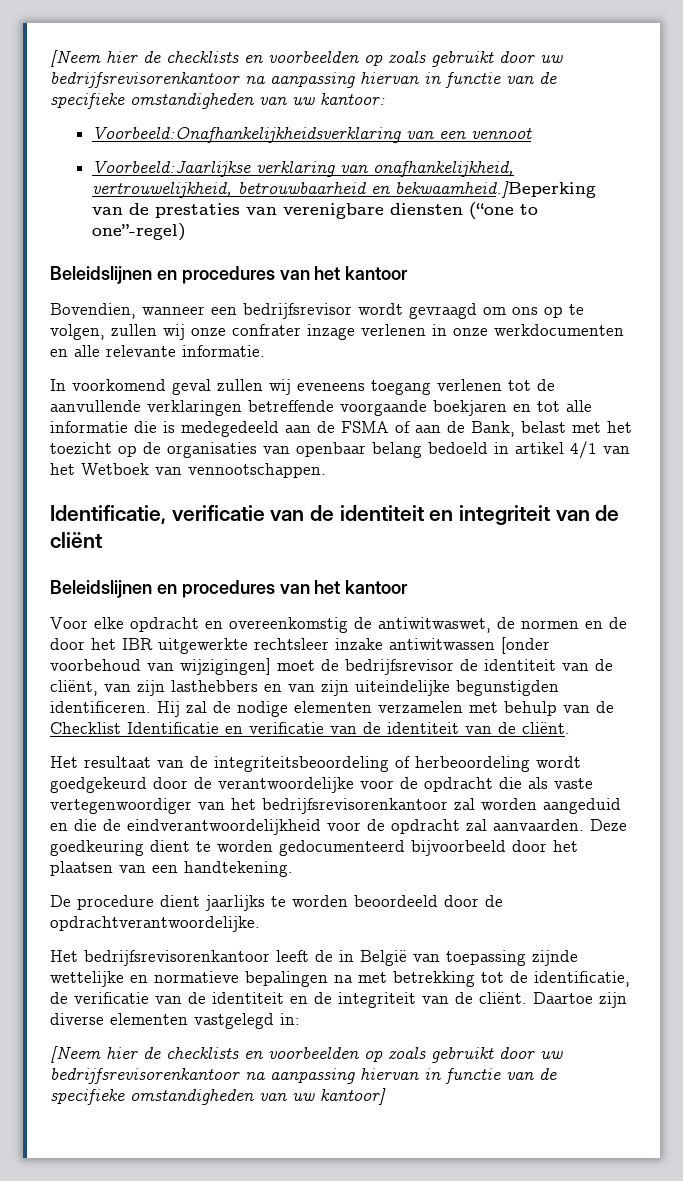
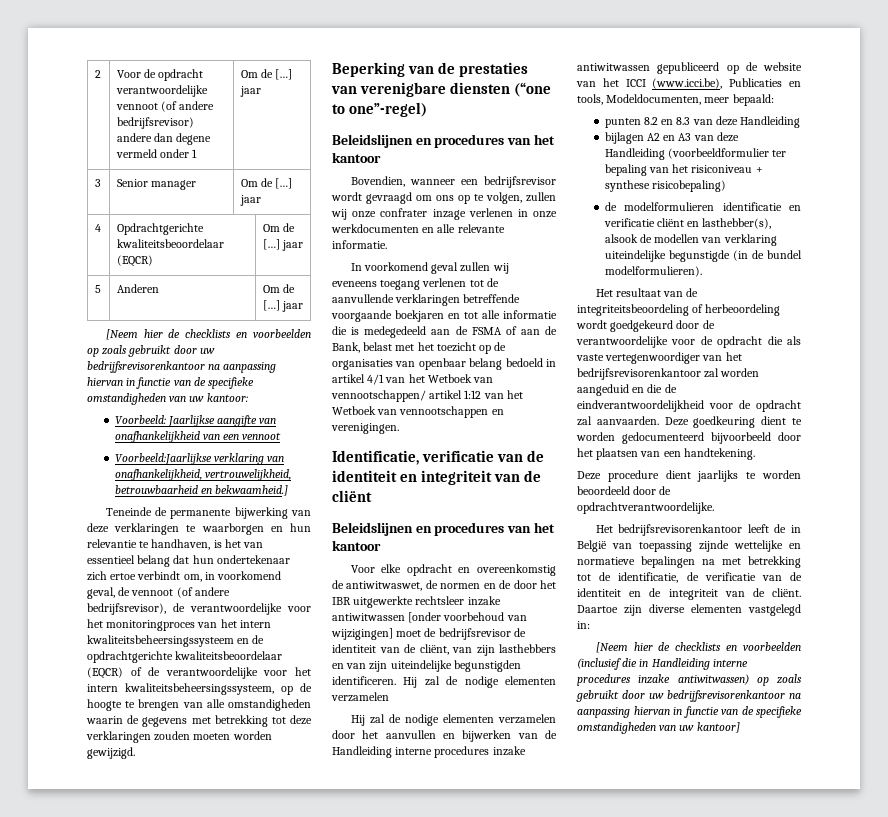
+ 2 | Voor de opdracht verantwoordelijke vennoot (of andere bedrijfsrevisor) andere dan degene vermeld onder 1 | Om de […] jaar
+ 3 | Senior manager | Om de […] jaar
+ 4 | Opdrachtgerichte kwaliteitsbeoordelaar (EQCR) | Om de […] jaar
+ 5 | Anderen | Om de […] jaar
- Voorbeeld:Onafhankelijkheidsverklaring van een vennoot
+ Voorbeeld: Jaarlijkse aangifte van onafhankelijkheid van een vennoot
- Voorbeeld:Jaarlijkse verklaring van onafhankelijkheid, vertrouwelijkheid, betrouwbaarheid en bekwaamheid.]Beperking van de prestaties van verenigbare diensten (“one to one”-regel)
+ Voorbeeld:Jaarlijkse verklaring van onafhankelijkheid, vertrouwelijkheid, betrouwbaarheid en bekwaamheid.]
+ Teneinde de permanente bijwerking van deze verklaringen te waarborgen en hun relevantie te handhaven, is het van essentieel belang dat hun ondertekenaar zich ertoe verbindt om, in voorkomend geval, de vennoot (of andere bedrijfsrevisor), de verantwoordelijke voor het monitoringproces van het intern kwaliteitsbeheersingssysteem en de opdrachtgerichte kwaliteitsbeoordelaar (EQCR) of de verantwoordelijke voor het intern kwaliteitsbeheersingssysteem, op de hoogte te brengen van alle omstandigheden waarin de gegevens met betrekking tot deze verklaringen zouden moeten worden gewijzigd.
+ Beperking van de prestaties van verenigbare diensten (“one to one”-regel)
- In voorkomend geval zullen wij eveneens toegang verlenen tot de aanvullende verklaringen betreffende voorgaande boekjaren en tot alle informatie die is medegedeeld aan de FSMA of aan de Bank, belast met het toezicht op de organisaties van openbaar belang bedoeld in artikel 4/1 van het Wetboek van vennootschappen.
+ In voorkomend geval zullen wij eveneens toegang verlenen tot de aanvullende verklaringen betreffende voorgaande boekjaren en tot alle informatie die is medegedeeld aan de FSMA of aan de Bank, belast met het toezicht op de organisaties van openbaar belang bedoeld in artikel 4/1 van het Wetboek van vennootschappen/ artikel 1:12 van het Wetboek van vennootschappen en verenigingen.
- Voor elke opdracht en overeenkomstig de antiwitwaswet, de normen en de door het IBR uitgewerkte rechtsleer inzake antiwitwassen [onder voorbehoud van wijzigingen] moet de bedrijfsrevisor de identiteit van de cliënt, van zijn lasthebbers en van zijn uiteindelijke begunstigden identificeren. Hij zal de nodige elementen verzamelen met behulp van de Checklist Identificatie en verificatie van de identiteit van de cliënt.
+ Voor elke opdracht en overeenkomstig de antiwitwaswet, de normen en de door het IBR uitgewerkte rechtsleer inzake antiwitwassen [onder voorbehoud van wijzigingen] moet de bedrijfsrevisor de identiteit van de cliënt, van zijn lasthebbers en van zijn uiteindelijke begunstigden identificeren. Hij zal de nodige elementen verzamelen
+ Hij zal de nodige elementen verzamelen door het aanvullen en bijwerken van de Handleiding interne procedures inzake antiwitwassen gepubliceerd op de website van het ICCI (www.icci.be), Publicaties en tools, Modeldocumenten, meer bepaald:
+ punten 8.2 en 8.3 van deze Handleiding
+ bijlagen A2 en A3 van deze Handleiding (voorbeeldformulier ter bepaling van het risiconiveau + synthese risicobepaling)
+ de modelformulieren identificatie en verificatie cliënt en lasthebber(s), alsook de modellen van verklaring uiteindelijke begunstigde (in de bundel modelformulieren).
- De procedure dient jaarlijks te worden beoordeeld door de opdrachtverantwoordelijke.
+ Deze procedure dient jaarlijks te worden beoordeeld door de opdrachtverantwoordelijke.
- [Neem hier de checklists en voorbeelden op zoals gebruikt door uw bedrijfsrevisorenkantoor na aanpassing hiervan in functie van de specifieke omstandigheden van uw kantoor]
+ [Neem hier de checklists en voorbeelden (inclusief die in Handleiding interne procedures inzake antiwitwassen) op zoals gebruikt door uw bedrijfsrevisorenkantoor na aanpassing hiervan in functie van de specifieke omstandigheden van uw kantoor]

